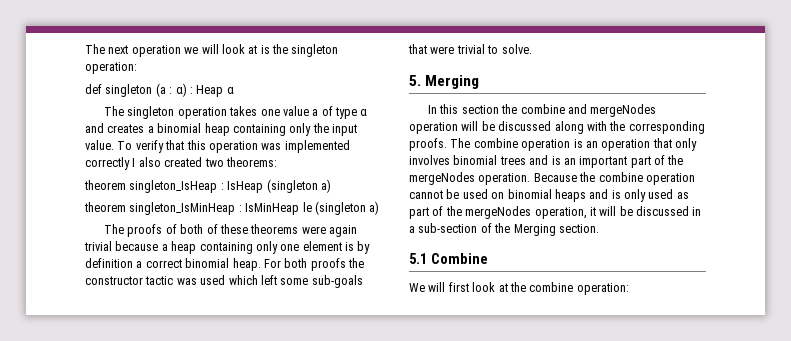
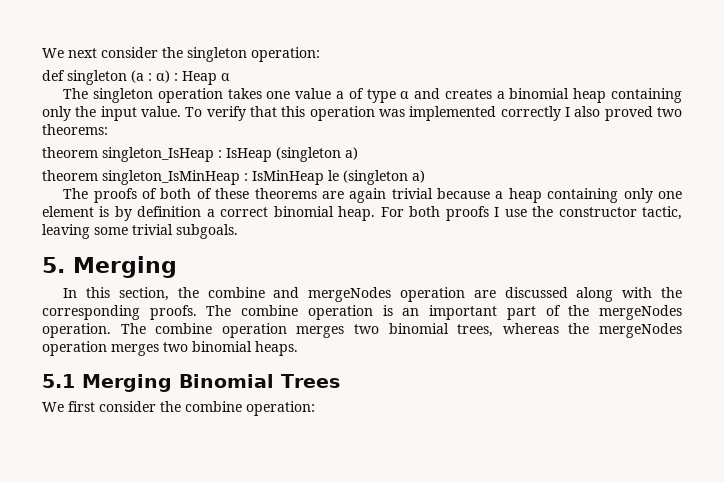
- The next operation we will look at is the singleton operation:
+ We next consider the singleton operation:
- To verify that this operation was implemented correctly I also created two theorems:
+ To verify that this operation was implemented correctly I also proved two theorems:
- The proofs of both of these theorems were again trivial because a heap containing only one element is by definition a correct binomial heap.
+ The proofs of both of these theorems are again trivial because a heap containing only one element is by definition a correct binomial heap.
- For both proofs the constructor tactic was used which left some sub-goals that were trivial to solve.
+ For both proofs I use the constructor tactic, leaving some trivial subgoals.
- In this section the combine and mergeNodes operation will be discussed along with the corresponding proofs.
+ In this section, the combine and mergeNodes operation are discussed along with the corresponding proofs.
- The combine operation is an operation that only involves binomial trees and is an important part of the mergeNodes operation.
+ The combine operation is an important part of the mergeNodes operation.
- Because the combine operation cannot be used on binomial heaps and is only used as part of the mergeNodes operation, it will be discussed in a sub-section of the Merging section.
- 5.1 Combine
- We will first look at the combine operation:
+ The combine operation merges two binomial trees, whereas the mergeNodes operation merges two binomial heaps.
+ 5.1 Merging Binomial Trees
+ We first consider the combine operation:

